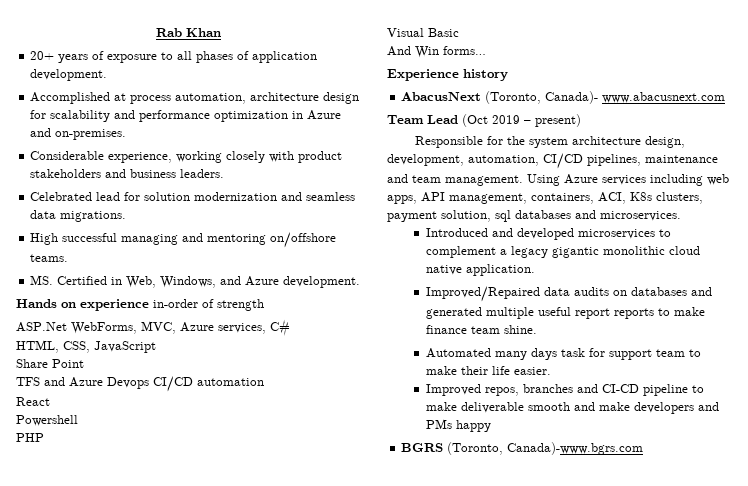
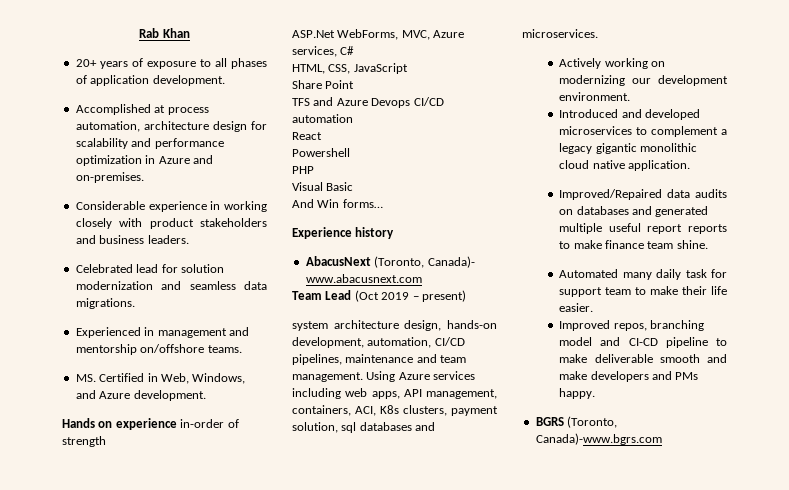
- Considerable experience, working closely with product stakeholders and business leaders.
+ Considerable experience in working closely with product stakeholders and business leaders.
- High successful managing and mentoring on/offshore teams.
+ Experienced in management and mentorship on/offshore teams.
- Responsible for the system architecture design, development, automation, CI/CD pipelines, maintenance and team management.
+ system architecture design, hands-on development, automation, CI/CD pipelines, maintenance and team management.
+ Actively working on modernizing our development environment.
- Automated many days task for support team to make their life easier.
+ Automated many daily task for support team to make their life easier.
- Improved repos, branches and CI-CD pipeline to make deliverable smooth and make developers and PMs happy
+ Improved repos, branching model and CI-CD pipeline to make deliverable smooth and make developers and PMs happy.

